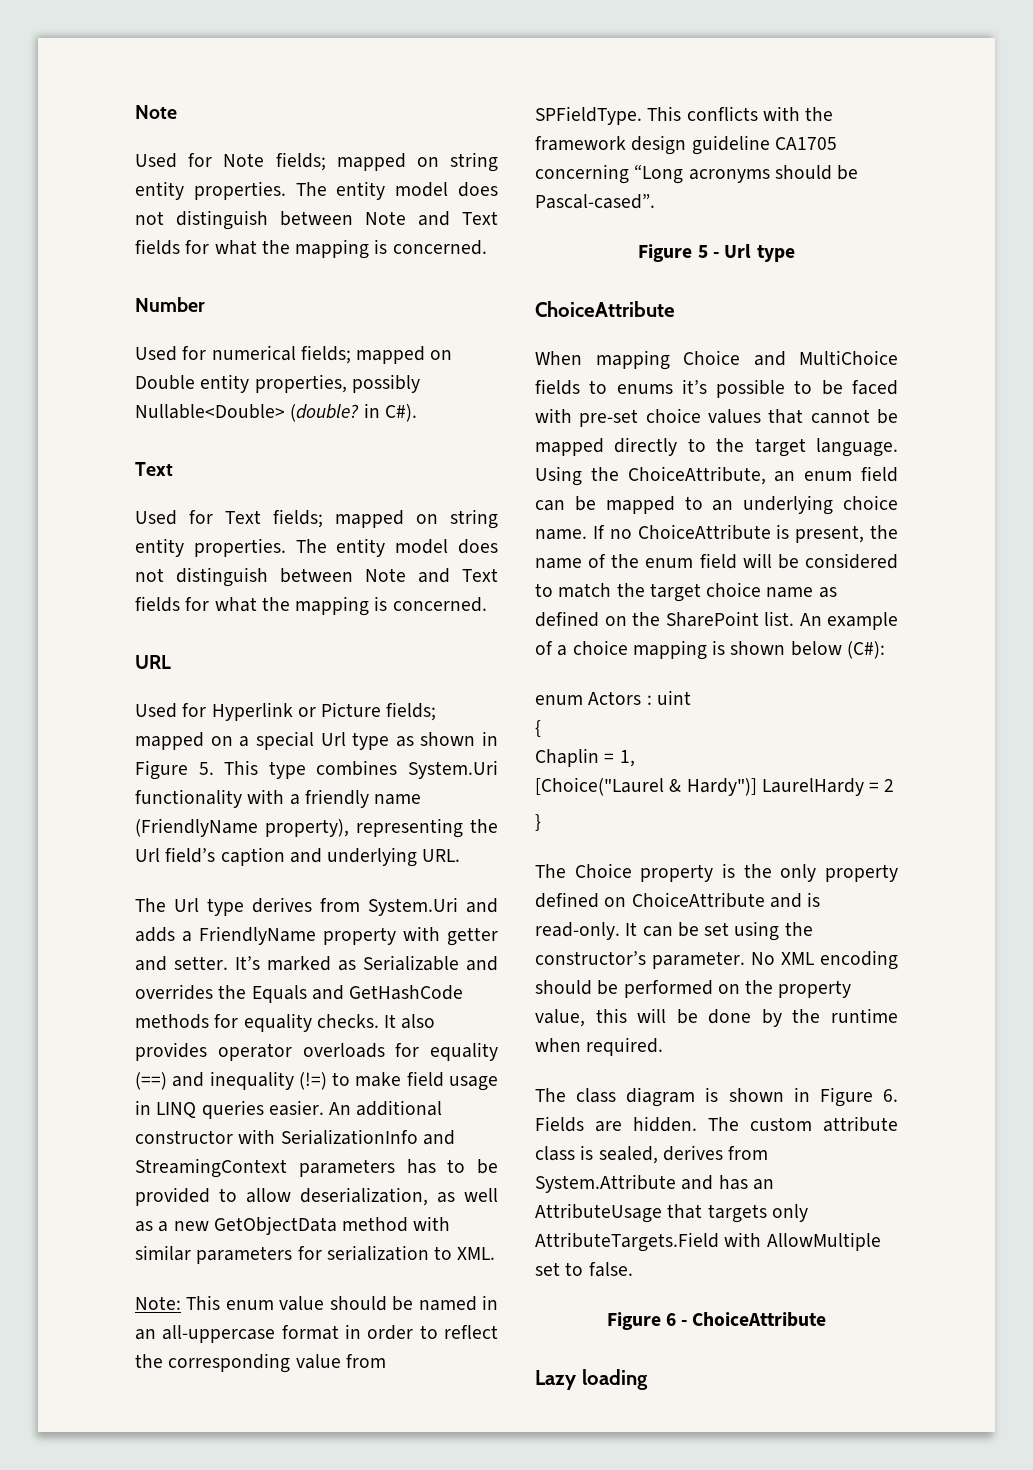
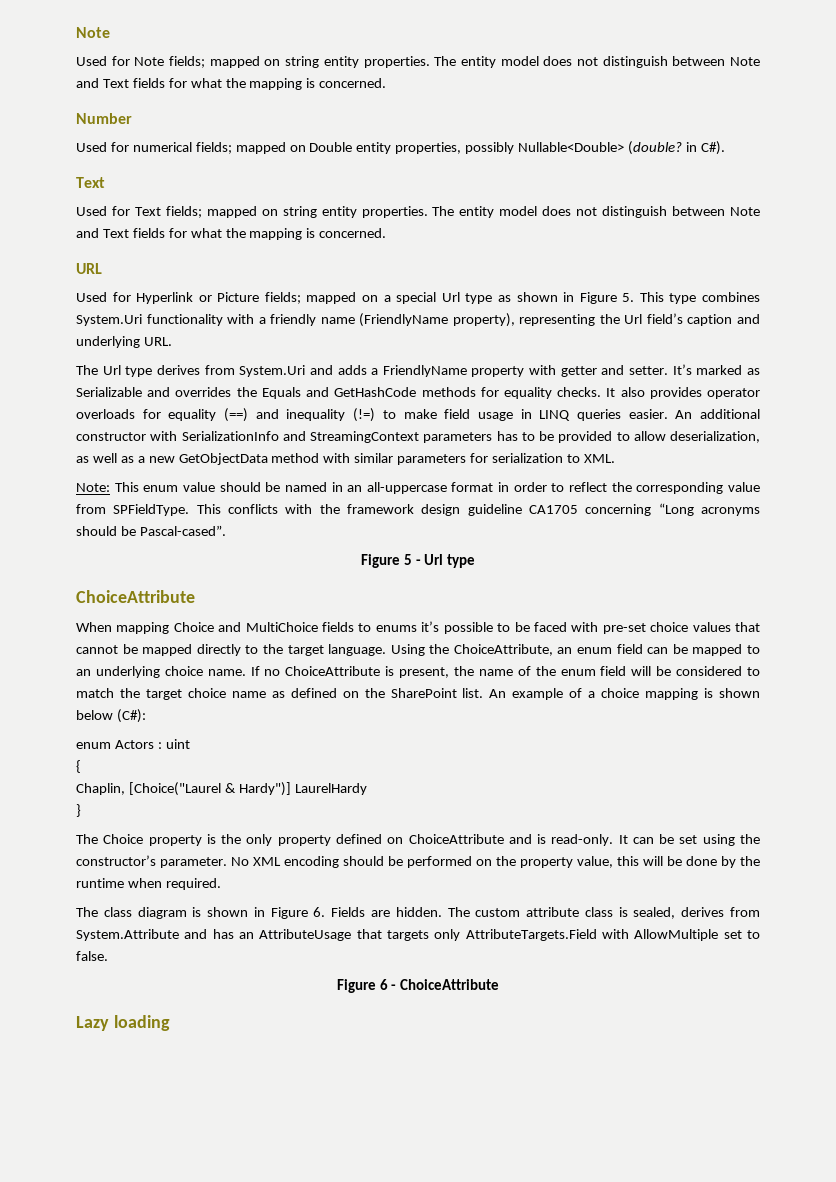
- Chaplin = 1,
- [Choice("Laurel & Hardy")] LaurelHardy = 2
+ Chaplin, [Choice("Laurel & Hardy")] LaurelHardy

